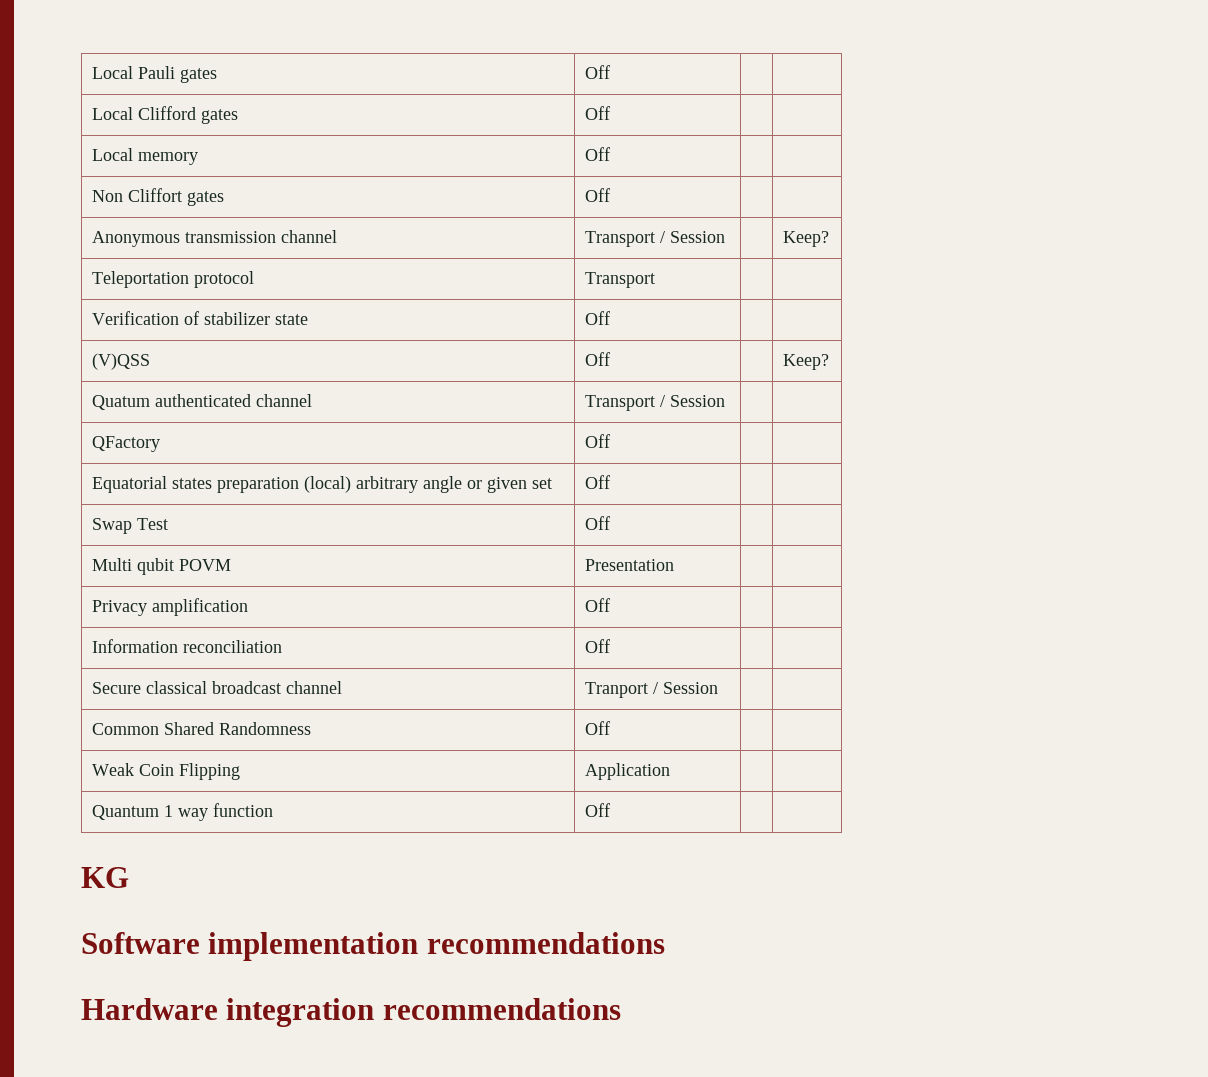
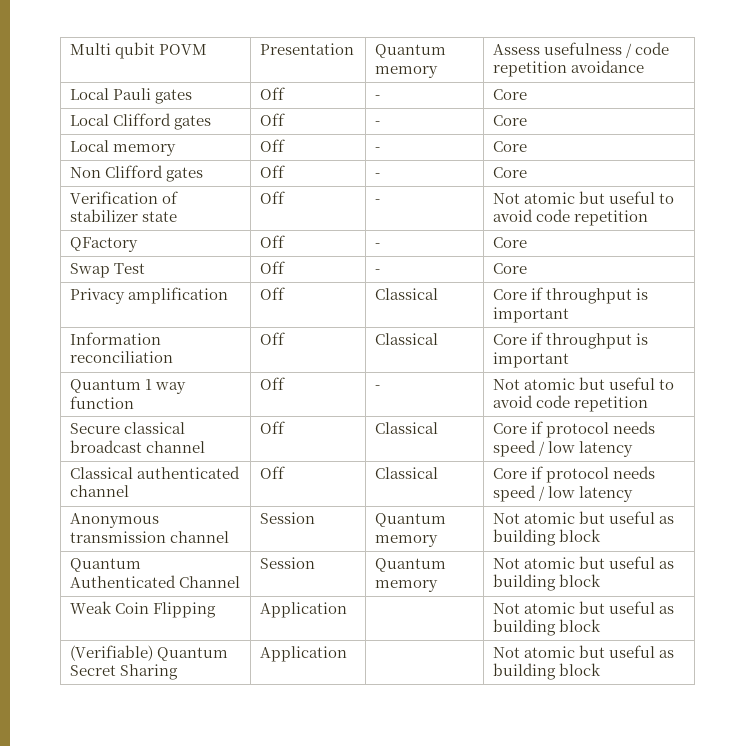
+ Multi qubit POVM | Presentation | Quantum memory | Assess usefulness / code repetition avoidance
- Local Pauli gates | Off | |
+ Local Pauli gates | Off | - | Core
- Local Clifford gates | Off | |
+ Local Clifford gates | Off | - | Core
- Local memory | Off | |
+ Local memory | Off | - | Core
- Non Cliffort gates | Off | |
- Anonymous transmission channel | Transport / Session | | Keep?
- Teleportation protocol | Transport | |
+ Non Clifford gates | Off | - | Core
- Verification of stabilizer state | Off | |
- (V)QSS | Off | | Keep?
- Quatum authenticated channel | Transport / Session | |
- QFactory | Off | |
- Equatorial states preparation (local) arbitrary angle or given set | Off | |
+ Verification of stabilizer state | Off | - | Not atomic but useful to avoid code repetition
+ QFactory | Off | - | Core
- Swap Test | Off | |
- Multi qubit POVM | Presentation | |
+ Swap Test | Off | - | Core
- Privacy amplification | Off | |
- Information reconciliation | Off | |
- Secure classical broadcast channel | Tranport / Session | |
- Common Shared Randomness | Off | |
- Weak Coin Flipping | Application | |
- Quantum 1 way function | Off | |
- KG
- Software implementation recommendations
- Hardware integration recommendations
+ Privacy amplification | Off | Classical | Core if throughput is important
+ Information reconciliation | Off | Classical | Core if throughput is important
+ Quantum 1 way function | Off | - | Not atomic but useful to avoid code repetition
+ Secure classical broadcast channel | Off | Classical | Core if protocol needs speed / low latency
+ Classical authenticated channel | Off | Classical | Core if protocol needs speed / low latency
+ Anonymous transmission channel | Session | Quantum memory | Not atomic but useful as building block
+ Quantum Authenticated Channel | Session | Quantum memory | Not atomic but useful as building block
+ Weak Coin Flipping | Application | | Not atomic but useful as building block
+ (Verifiable) Quantum Secret Sharing | Application | | Not atomic but useful as building block

